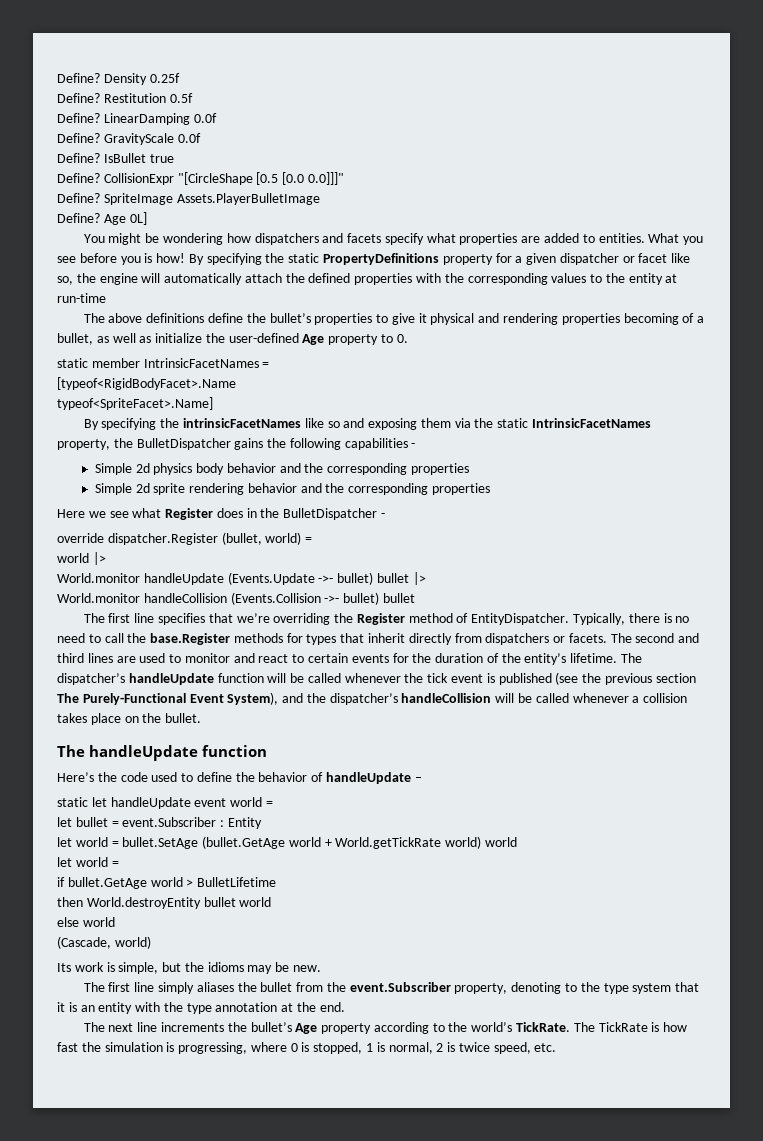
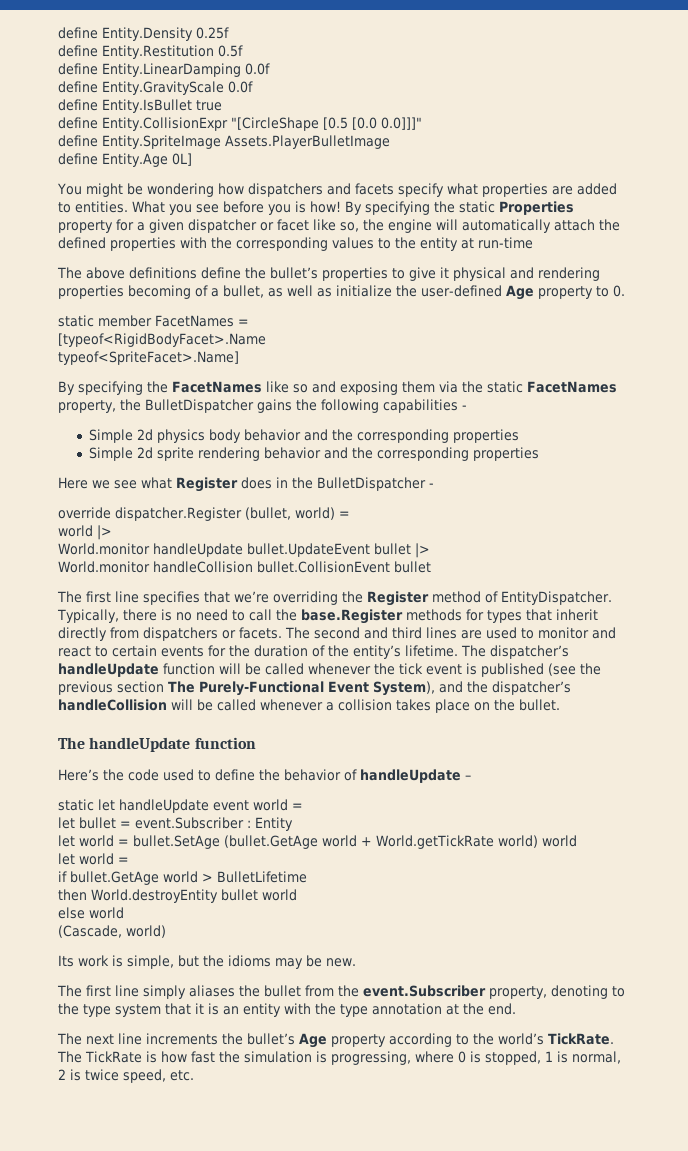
- Define? Density 0.25f
+ define Entity.Density 0.25f
- Define? Restitution 0.5f
+ define Entity.Restitution 0.5f
- Define? LinearDamping 0.0f
- Define? GravityScale 0.0f
- Define? IsBullet true
+ define Entity.LinearDamping 0.0f
+ define Entity.GravityScale 0.0f
+ define Entity.IsBullet true
- Define? CollisionExpr "[CircleShape [0.5 [0.0 0.0]]]"
+ define Entity.CollisionExpr "[CircleShape [0.5 [0.0 0.0]]]"
- Define? SpriteImage Assets.PlayerBulletImage
+ define Entity.SpriteImage Assets.PlayerBulletImage
- Define? Age 0L]
+ define Entity.Age 0L]
- By specifying the static PropertyDefinitions property for a given dispatcher or facet like so, the engine will automatically attach the defined properties with the corresponding values to the entity at run-time
+ By specifying the static Properties property for a given dispatcher or facet like so, the engine will automatically attach the defined properties with the corresponding values to the entity at run-time
- static member IntrinsicFacetNames =
+ static member FacetNames =
- By specifying the intrinsicFacetNames like so and exposing them via the static IntrinsicFacetNames property, the BulletDispatcher gains the following capabilities -
+ By specifying the FacetNames like so and exposing them via the static FacetNames property, the BulletDispatcher gains the following capabilities -
- World.monitor handleUpdate (Events.Update ->- bullet) bullet |>
+ World.monitor handleUpdate bullet.UpdateEvent bullet |>
- World.monitor handleCollision (Events.Collision ->- bullet) bullet
+ World.monitor handleCollision bullet.CollisionEvent bullet

